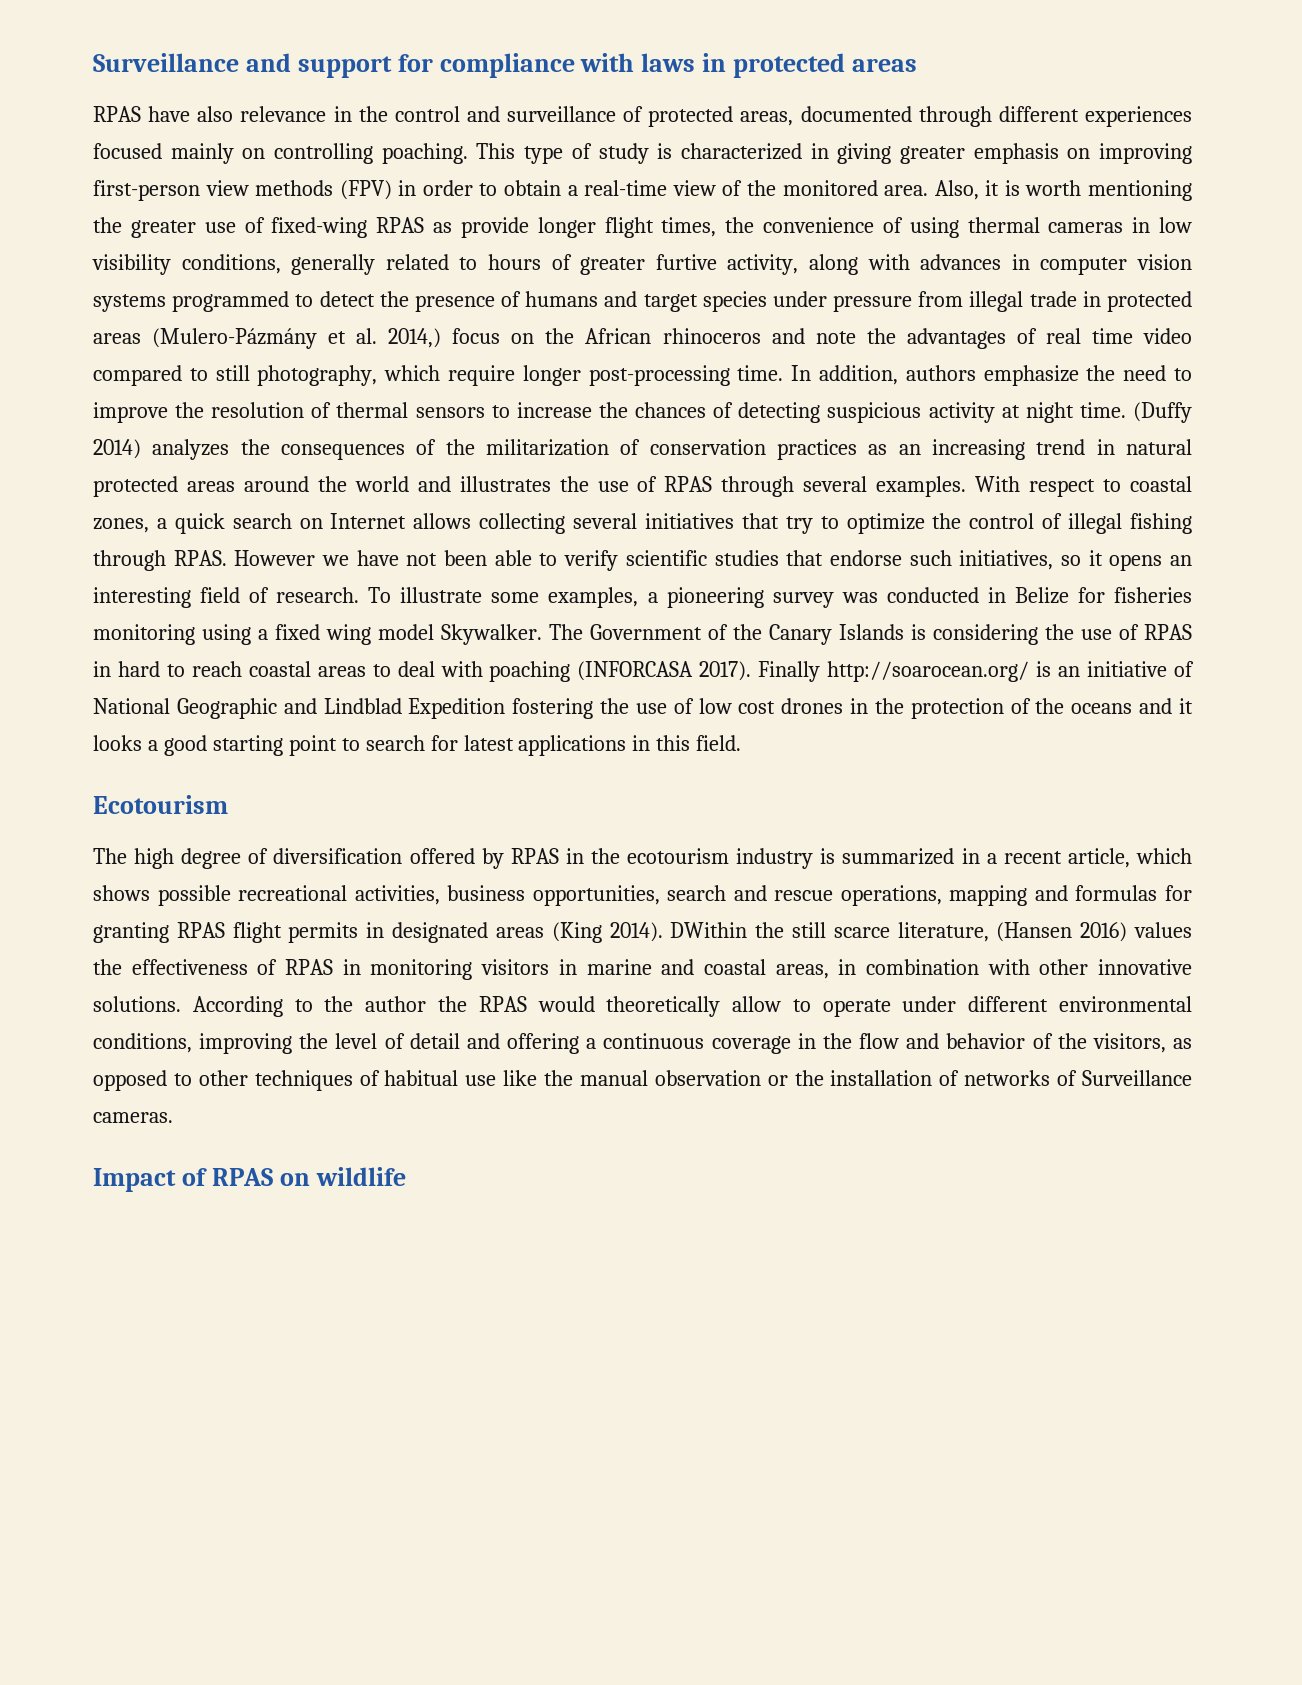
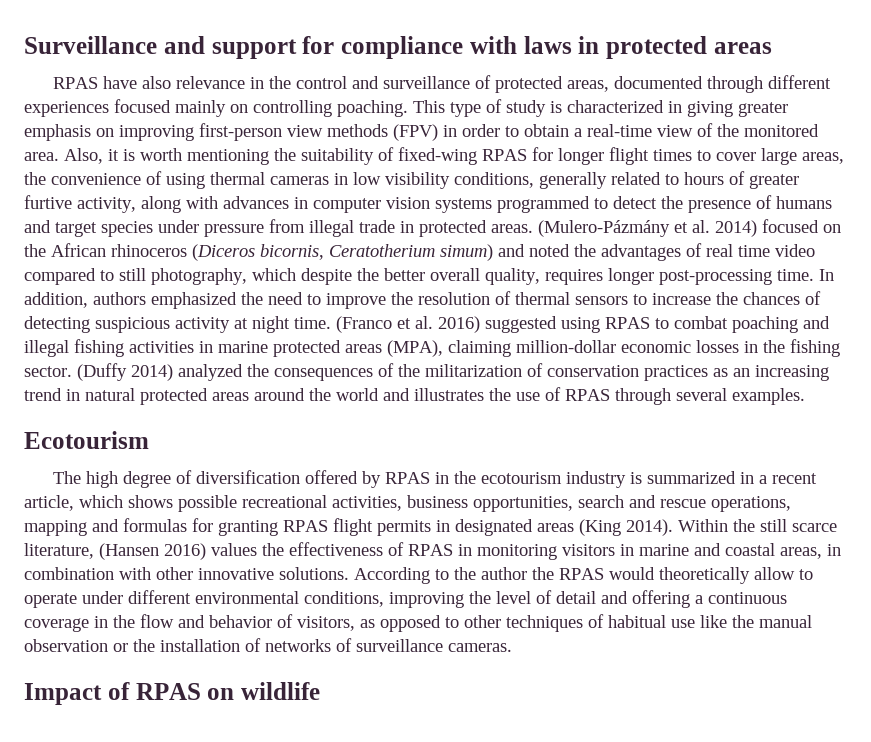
- Also, it is worth mentioning the greater use of fixed-wing RPAS as provide longer flight times, the convenience of using thermal cameras in low visibility conditions, generally related to hours of greater furtive activity, along with advances in computer vision systems programmed to detect the presence of humans and target species under pressure from illegal trade in protected areas (Mulero-Pázmány et al. 2014,) focus on the African rhinoceros and note the advantages of real time video compared to still photography, which require longer post-processing time.
+ Also, it is worth mentioning the suitability of fixed-wing RPAS for longer flight times to cover large areas, the convenience of using thermal cameras in low visibility conditions, generally related to hours of greater furtive activity, along with advances in computer vision systems programmed to detect the presence of humans and target species under pressure from illegal trade in protected areas. (Mulero-Pázmány et al. 2014) focused on the African rhinoceros (Diceros bicornis, Ceratotherium simum) and noted the advantages of real time video compared to still photography, which despite the better overall quality, requires longer post-processing time.
- In addition, authors emphasize the need to improve the resolution of thermal sensors to increase the chances of detecting suspicious activity at night time.
+ In addition, authors emphasized the need to improve the resolution of thermal sensors to increase the chances of detecting suspicious activity at night time.
+ (Franco et al. 2016) suggested using RPAS to combat poaching and illegal fishing activities in marine protected areas (MPA), claiming million-dollar economic losses in the fishing sector.
- (Duffy 2014) analyzes the consequences of the militarization of conservation practices as an increasing trend in natural protected areas around the world and illustrates the use of RPAS through several examples. With respect to coastal zones, a quick search on Internet allows collecting several initiatives that try to optimize the control of illegal fishing through RPAS. However we have not been able to verify scientific studies that endorse such initiatives, so it opens an interesting field of research. To illustrate some examples, a pioneering survey was conducted in Belize for fisheries monitoring using a fixed wing model Skywalker. The Government of the Canary Islands is considering the use of RPAS in hard to reach coastal areas to deal with poaching (INFORCASA 2017). Finally http://soarocean.org/ is an initiative of National Geographic and Lindblad Expedition fostering the use of low cost drones in the protection of the oceans and it looks a good starting point to search for latest applications in this field.
+ (Duffy 2014) analyzed the consequences of the militarization of conservation practices as an increasing trend in natural protected areas around the world and illustrates the use of RPAS through several examples.
- DWithin the still scarce literature, (Hansen 2016) values the effectiveness of RPAS in monitoring visitors in marine and coastal areas, in combination with other innovative solutions.
+ Within the still scarce literature, (Hansen 2016) values the effectiveness of RPAS in monitoring visitors in marine and coastal areas, in combination with other innovative solutions.
- According to the author the RPAS would theoretically allow to operate under different environmental conditions, improving the level of detail and offering a continuous coverage in the flow and behavior of the visitors, as opposed to other techniques of habitual use like the manual observation or the installation of networks of Surveillance cameras.
+ According to the author the RPAS would theoretically allow to operate under different environmental conditions, improving the level of detail and offering a continuous coverage in the flow and behavior of visitors, as opposed to other techniques of habitual use like the manual observation or the installation of networks of surveillance cameras.

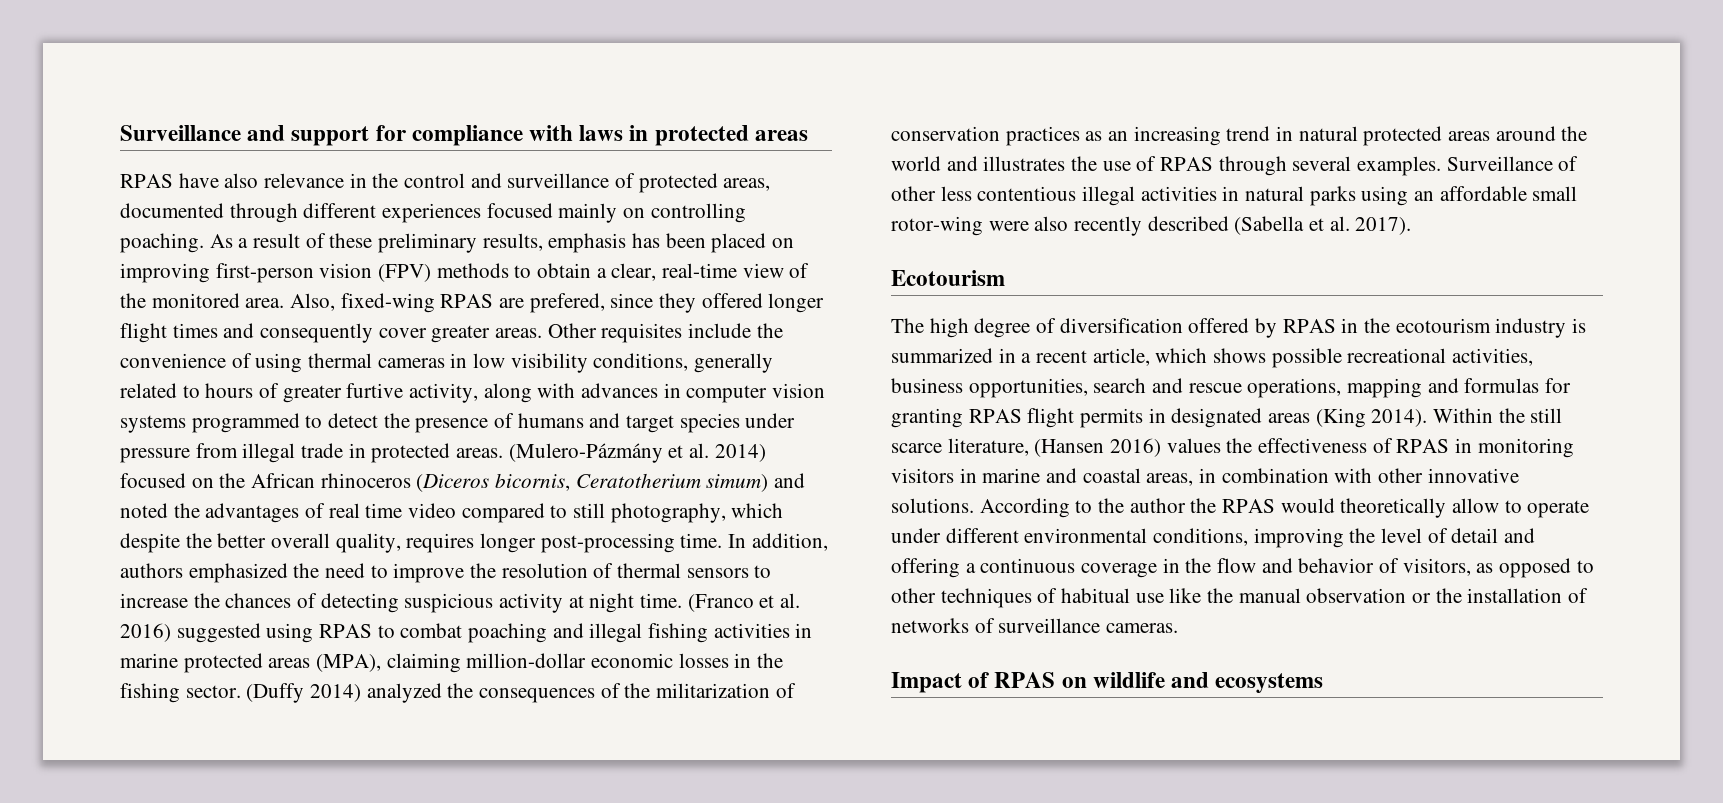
- This type of study is characterized in giving greater emphasis on improving first-person view methods (FPV) in order to obtain a real-time view of the monitored area.
+ As a result of these preliminary results, emphasis has been placed on improving first-person vision (FPV) methods to obtain a clear, real-time view of the monitored area.
- Also, it is worth mentioning the suitability of fixed-wing RPAS for longer flight times to cover large areas, the convenience of using thermal cameras in low visibility conditions, generally related to hours of greater furtive activity, along with advances in computer vision systems programmed to detect the presence of humans and target species under pressure from illegal trade in protected areas.
+ Also, fixed-wing RPAS are prefered, since they offered longer flight times and consequently cover greater areas. Other requisites include the convenience of using thermal cameras in low visibility conditions, generally related to hours of greater furtive activity, along with advances in computer vision systems programmed to detect the presence of humans and target species under pressure from illegal trade in protected areas.
+ Surveillance of other less contentious illegal activities in natural parks using an affordable small rotor-wing were also recently described (Sabella et al. 2017).
- Impact of RPAS on wildlife
+ Impact of RPAS on wildlife and ecosystems

